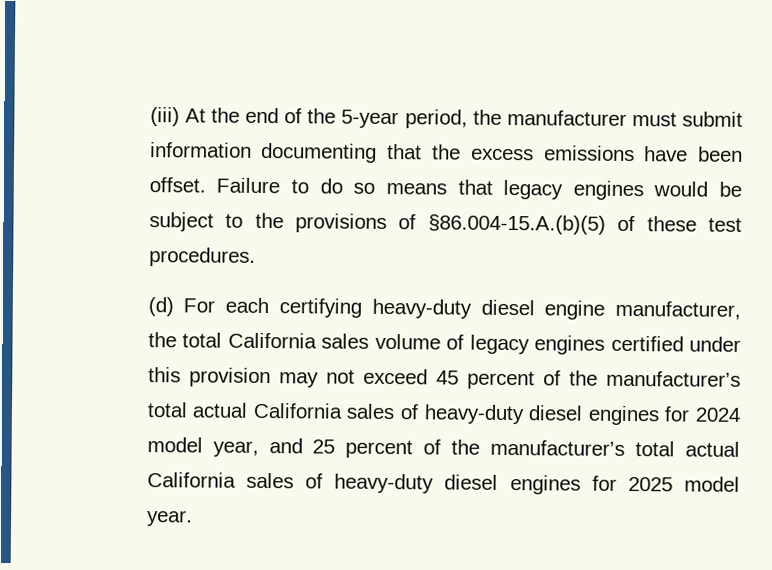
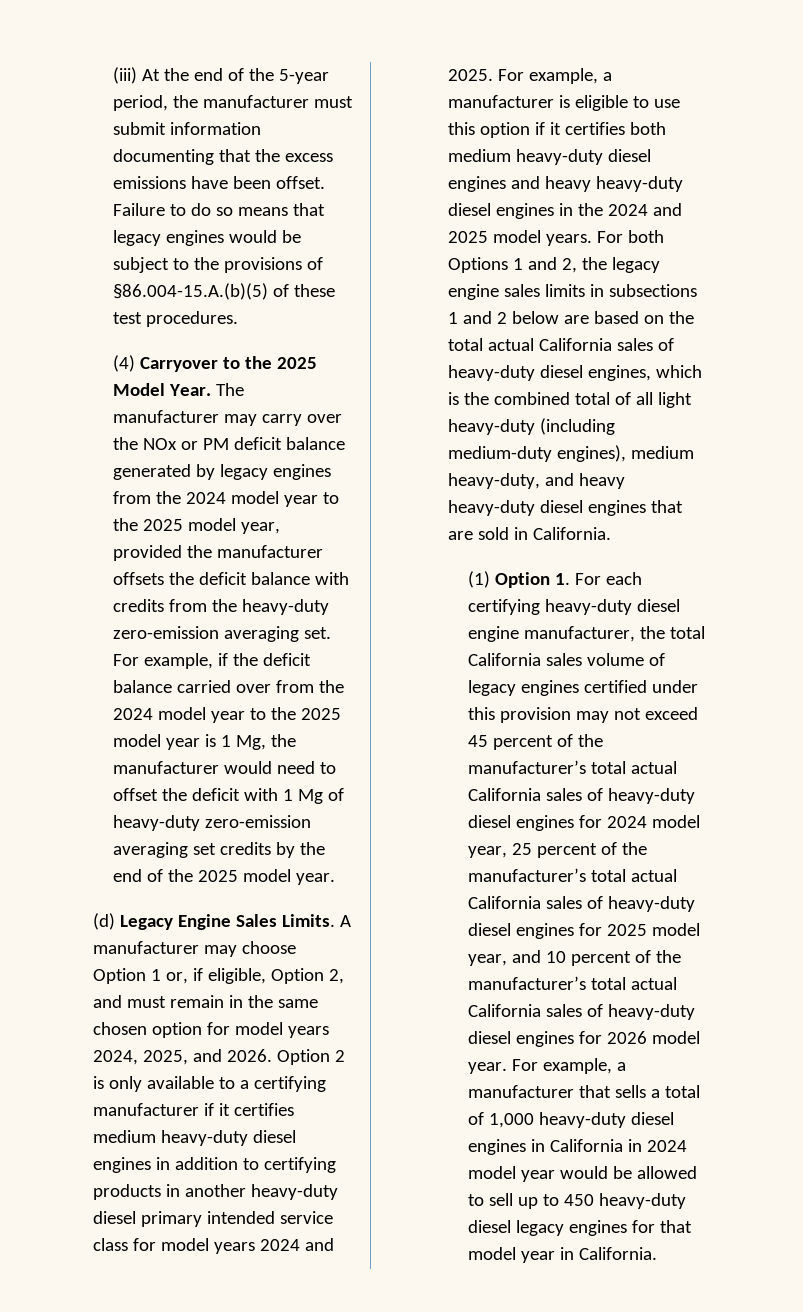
- (d) For each certifying heavy-duty diesel engine manufacturer, the total California sales volume of legacy engines certified under this provision may not exceed 45 percent of the manufacturer’s total actual California sales of heavy-duty diesel engines for 2024 model year, and 25 percent of the manufacturer’s total actual California sales of heavy-duty diesel engines for 2025 model year.
+ (4) Carryover to the 2025 Model Year. The manufacturer may carry over the NOx or PM deficit balance generated by legacy engines from the 2024 model year to the 2025 model year, provided the manufacturer offsets the deficit balance with credits from the heavy-duty zero-emission averaging set. For example, if the deficit balance carried over from the 2024 model year to the 2025 model year is 1 Mg, the manufacturer would need to offset the deficit with 1 Mg of heavy-duty zero-emission averaging set credits by the end of the 2025 model year.
+ (d) Legacy Engine Sales Limits. A manufacturer may choose Option 1 or, if eligible, Option 2, and must remain in the same chosen option for model years 2024, 2025, and 2026. Option 2 is only available to a certifying manufacturer if it certifies medium heavy-duty diesel engines in addition to certifying products in another heavy-duty diesel primary intended service class for model years 2024 and 2025. For example, a manufacturer is eligible to use this option if it certifies both medium heavy-duty diesel engines and heavy heavy-duty diesel engines in the 2024 and 2025 model years. For both Options 1 and 2, the legacy engine sales limits in subsections 1 and 2 below are based on the total actual California sales of heavy-duty diesel engines, which is the combined total of all light heavy-duty (including medium-duty engines), medium heavy-duty, and heavy heavy-duty diesel engines that are sold in California.
+ (1) Option 1. For each certifying heavy-duty diesel engine manufacturer, the total California sales volume of legacy engines certified under this provision may not exceed 45 percent of the manufacturer’s total actual California sales of heavy-duty diesel engines for 2024 model year, 25 percent of the manufacturer’s total actual California sales of heavy-duty diesel engines for 2025 model year, and 10 percent of the manufacturer’s total actual California sales of heavy-duty diesel engines for 2026 model year. For example, a manufacturer that sells a total of 1,000 heavy-duty diesel engines in California in 2024 model year would be allowed to sell up to 450 heavy-duty diesel legacy engines for that model year in California.

